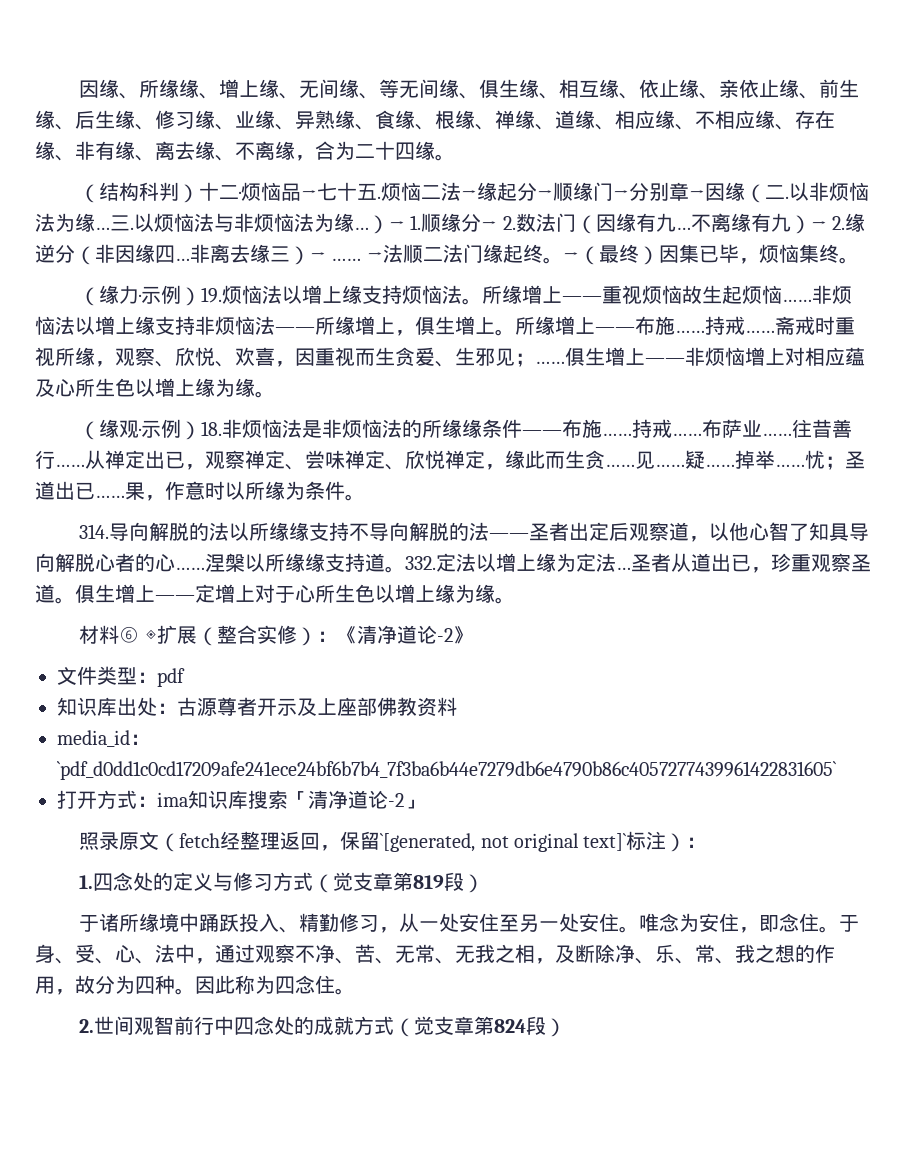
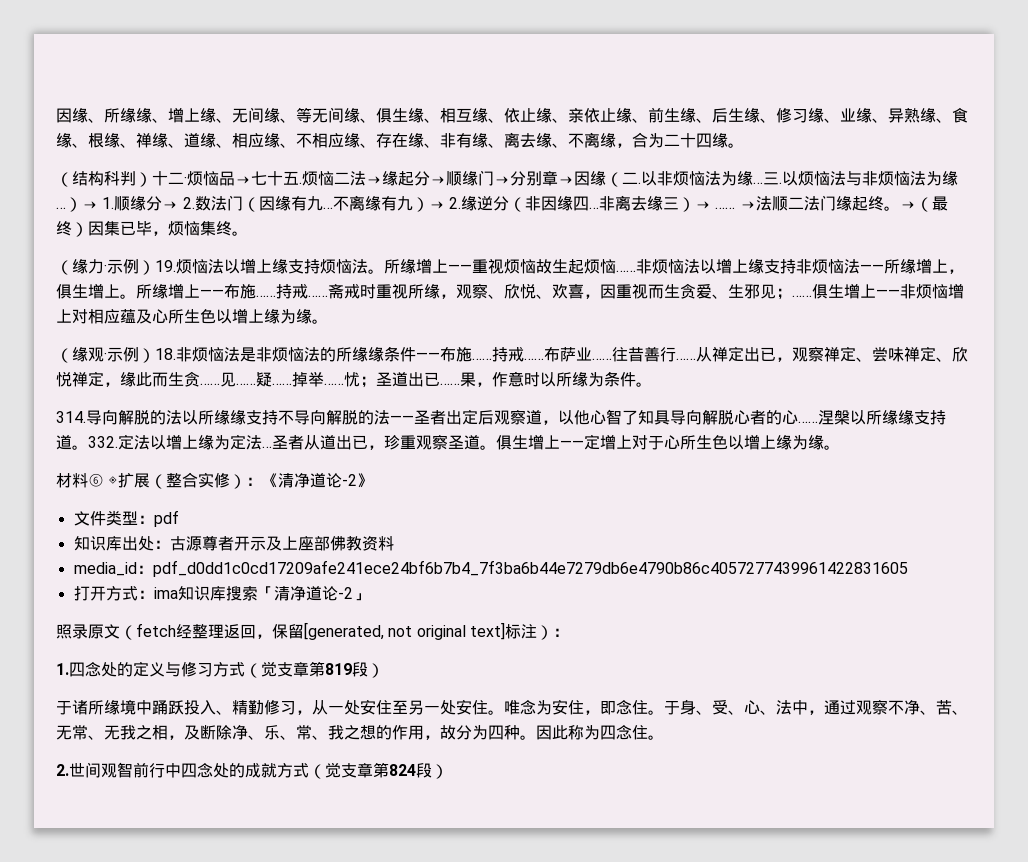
- media_id：`pdf_d0dd1c0cd17209afe241ece24bf6b7b4_7f3ba6b44e7279db6e4790b86c4057277439961422831605`
+ media_id：pdf_d0dd1c0cd17209afe241ece24bf6b7b4_7f3ba6b44e7279db6e4790b86c4057277439961422831605
- 照录原文（fetch经整理返回，保留`[generated, not original text]`标注）：
+ 照录原文（fetch经整理返回，保留[generated, not original text]标注）：

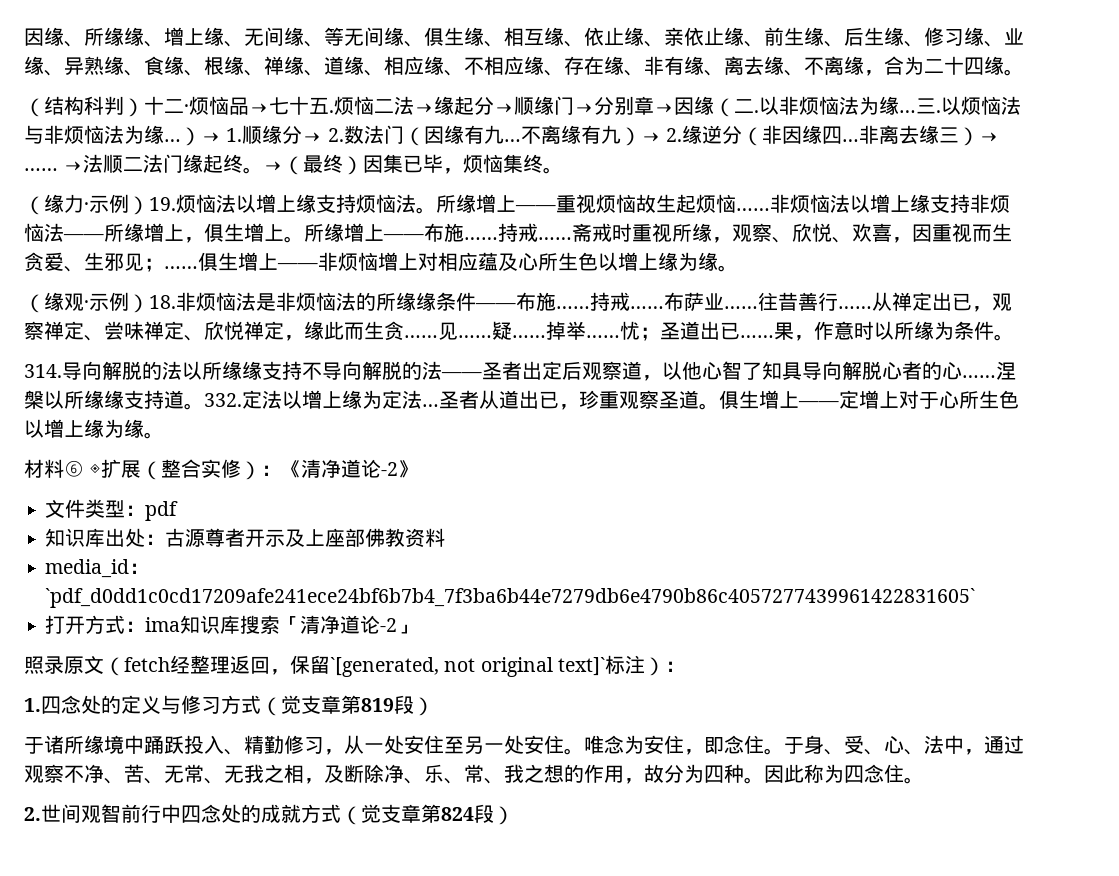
- media_id：pdf_d0dd1c0cd17209afe241ece24bf6b7b4_7f3ba6b44e7279db6e4790b86c4057277439961422831605
+ media_id：`pdf_d0dd1c0cd17209afe241ece24bf6b7b4_7f3ba6b44e7279db6e4790b86c4057277439961422831605`
- 照录原文（fetch经整理返回，保留[generated, not original text]标注）：
+ 照录原文（fetch经整理返回，保留`[generated, not original text]`标注）：

